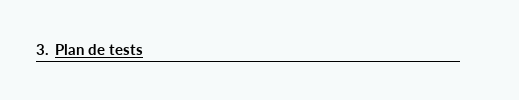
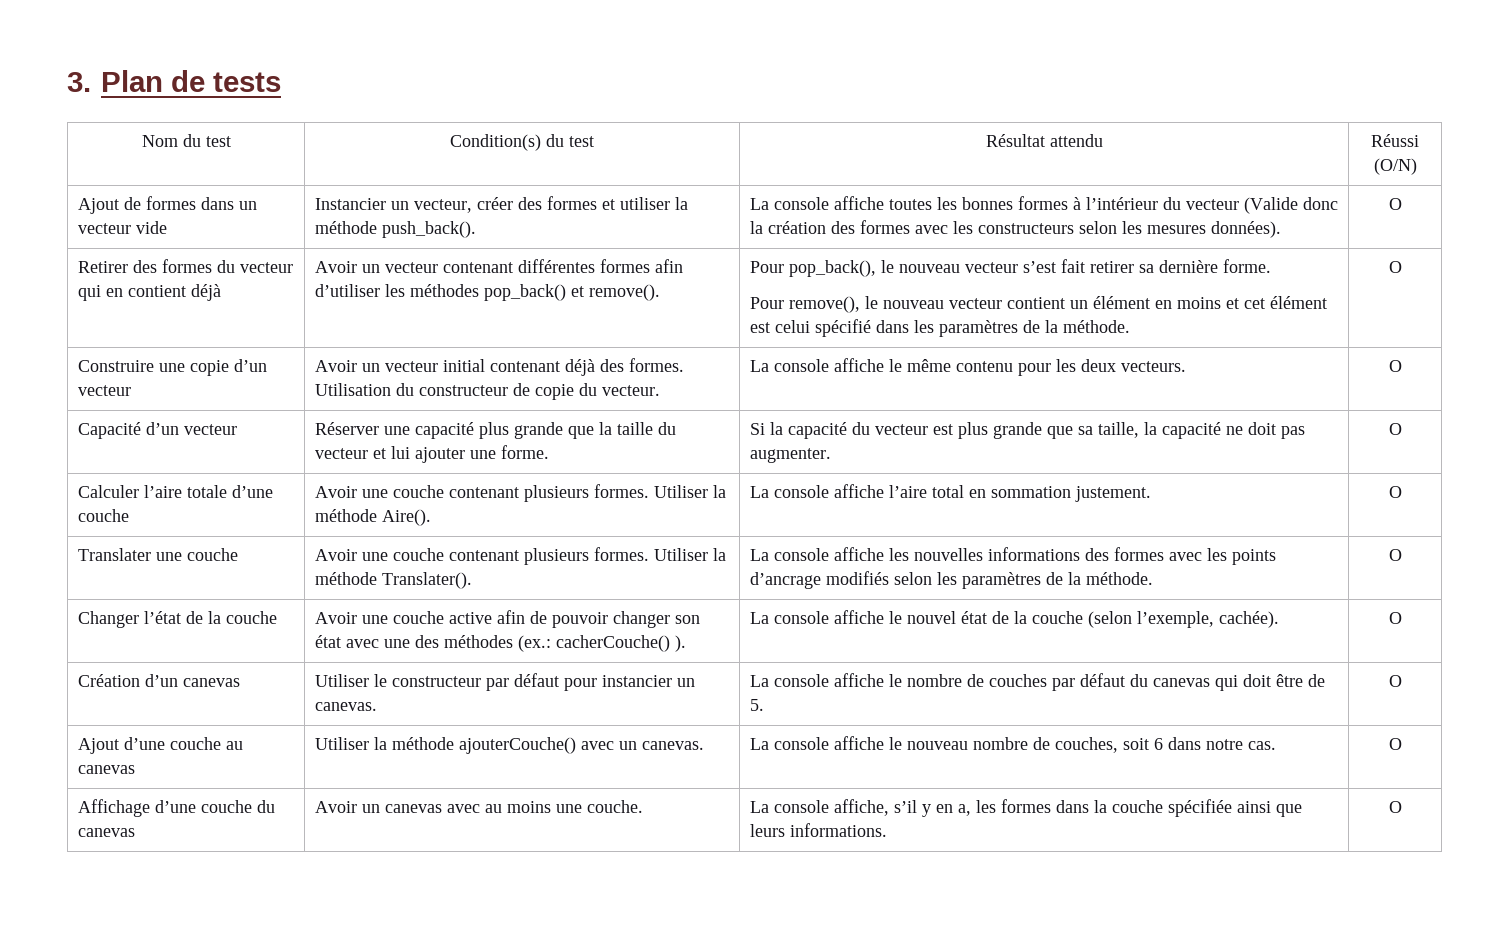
+ Nom du test | Condition(s) du test | Résultat attendu | Réussi (O/N)
+ Ajout de formes dans un vecteur vide | Instancier un vecteur, créer des formes et utiliser la méthode push_back(). | La console affiche toutes les bonnes formes à l’intérieur du vecteur (Valide donc la création des formes avec les constructeurs selon les mesures données). | O
+ Retirer des formes du vecteur qui en contient déjà | Avoir un vecteur contenant différentes formes afin d’utiliser les méthodes pop_back() et remove(). | Pour pop_back(), le nouveau vecteur s’est fait retirer sa dernière forme.
+ Pour remove(), le nouveau vecteur contient un élément en moins et cet élément est celui spécifié dans les paramètres de la méthode. | O
+ Construire une copie d’un vecteur | Avoir un vecteur initial contenant déjà des formes. Utilisation du constructeur de copie du vecteur. | La console affiche le même contenu pour les deux vecteurs. | O
+ Capacité d’un vecteur | Réserver une capacité plus grande que la taille du vecteur et lui ajouter une forme. | Si la capacité du vecteur est plus grande que sa taille, la capacité ne doit pas augmenter. | O
+ Calculer l’aire totale d’une couche | Avoir une couche contenant plusieurs formes. Utiliser la méthode Aire(). | La console affiche l’aire total en sommation justement. | O
+ Translater une couche | Avoir une couche contenant plusieurs formes. Utiliser la méthode Translater(). | La console affiche les nouvelles informations des formes avec les points d’ancrage modifiés selon les paramètres de la méthode. | O
+ Changer l’état de la couche | Avoir une couche active afin de pouvoir changer son état avec une des méthodes (ex.: cacherCouche() ). | La console affiche le nouvel état de la couche (selon l’exemple, cachée). | O
+ Création d’un canevas | Utiliser le constructeur par défaut pour instancier un canevas. | La console affiche le nombre de couches par défaut du canevas qui doit être de 5. | O
+ Ajout d’une couche au canevas | Utiliser la méthode ajouterCouche() avec un canevas. | La console affiche le nouveau nombre de couches, soit 6 dans notre cas. | O
+ Affichage d’une couche du canevas | Avoir un canevas avec au moins une couche. | La console affiche, s’il y en a, les formes dans la couche spécifiée ainsi que leurs informations. | O

